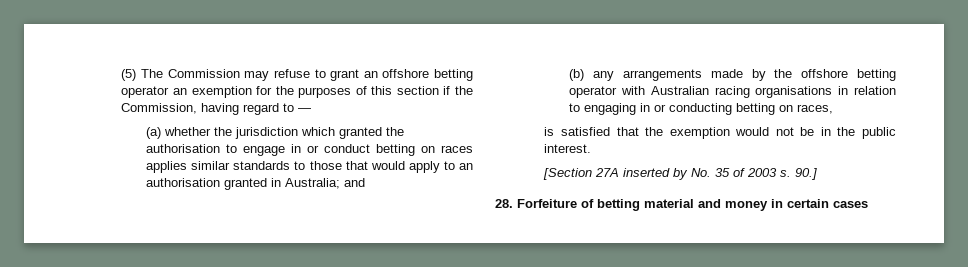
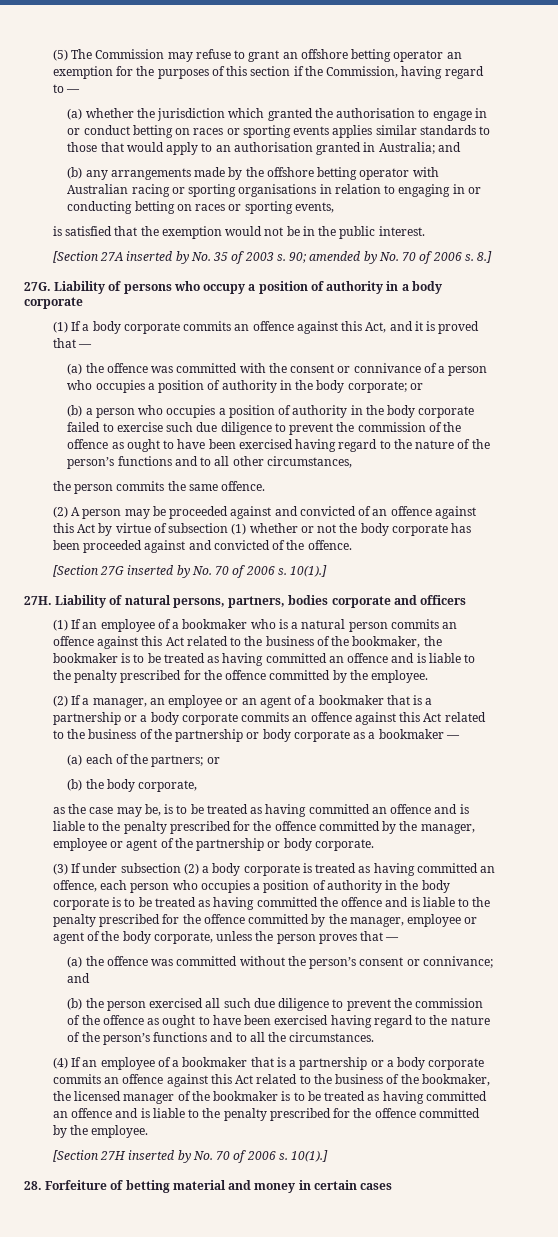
- (a) whether the jurisdiction which granted the authorisation to engage in or conduct betting on races applies similar standards to those that would apply to an authorisation granted in Australia; and
+ (a) whether the jurisdiction which granted the authorisation to engage in or conduct betting on races or sporting events applies similar standards to those that would apply to an authorisation granted in Australia; and
- (b) any arrangements made by the offshore betting operator with Australian racing organisations in relation to engaging in or conducting betting on races,
+ (b) any arrangements made by the offshore betting operator with Australian racing or sporting organisations in relation to engaging in or conducting betting on races or sporting events,
- 90.]
+ 90; amended by No. 70 of 2006 s. 8.]
+ 27G. Liability of persons who occupy a position of authority in a body corporate
+ (1) If a body corporate commits an offence against this Act, and it is proved that —
+ (a) the offence was committed with the consent or connivance of a person who occupies a position of authority in the body corporate; or
+ (b) a person who occupies a position of authority in the body corporate failed to exercise such due diligence to prevent the commission of the offence as ought to have been exercised having regard to the nature of the person’s functions and to all other circumstances,
+ the person commits the same offence.
+ (2) A person may be proceeded against and convicted of an offence against this Act by virtue of subsection (1) whether or not the body corporate has been proceeded against and convicted of the offence.
+ [Section 27G inserted by No. 70 of 2006 s. 10(1).]
+ 27H. Liability of natural persons, partners, bodies corporate and officers
+ (1) If an employee of a bookmaker who is a natural person commits an offence against this Act related to the business of the bookmaker, the bookmaker is to be treated as having committed an offence and is liable to the penalty prescribed for the offence committed by the employee.
+ (2) If a manager, an employee or an agent of a bookmaker that is a partnership or a body corporate commits an offence against this Act related to the business of the partnership or body corporate as a bookmaker —
+ (a) each of the partners; or
+ (b) the body corporate,
+ as the case may be, is to be treated as having committed an offence and is liable to the penalty prescribed for the offence committed by the manager, employee or agent of the partnership or body corporate.
+ (3) If under subsection (2) a body corporate is treated as having committed an offence, each person who occupies a position of authority in the body corporate is to be treated as having committed the offence and is liable to the penalty prescribed for the offence committed by the manager, employee or agent of the body corporate, unless the person proves that —
+ (a) the offence was committed without the person’s consent or connivance; and
+ (b) the person exercised all such due diligence to prevent the commission of the offence as ought to have been exercised having regard to the nature of the person’s functions and to all the circumstances.
+ (4) If an employee of a bookmaker that is a partnership or a body corporate commits an offence against this Act related to the business of the bookmaker, the licensed manager of the bookmaker is to be treated as having committed an offence and is liable to the penalty prescribed for the offence committed by the employee.
+ [Section 27H inserted by No. 70 of 2006 s. 10(1).]

